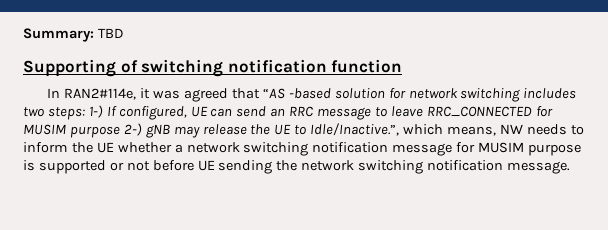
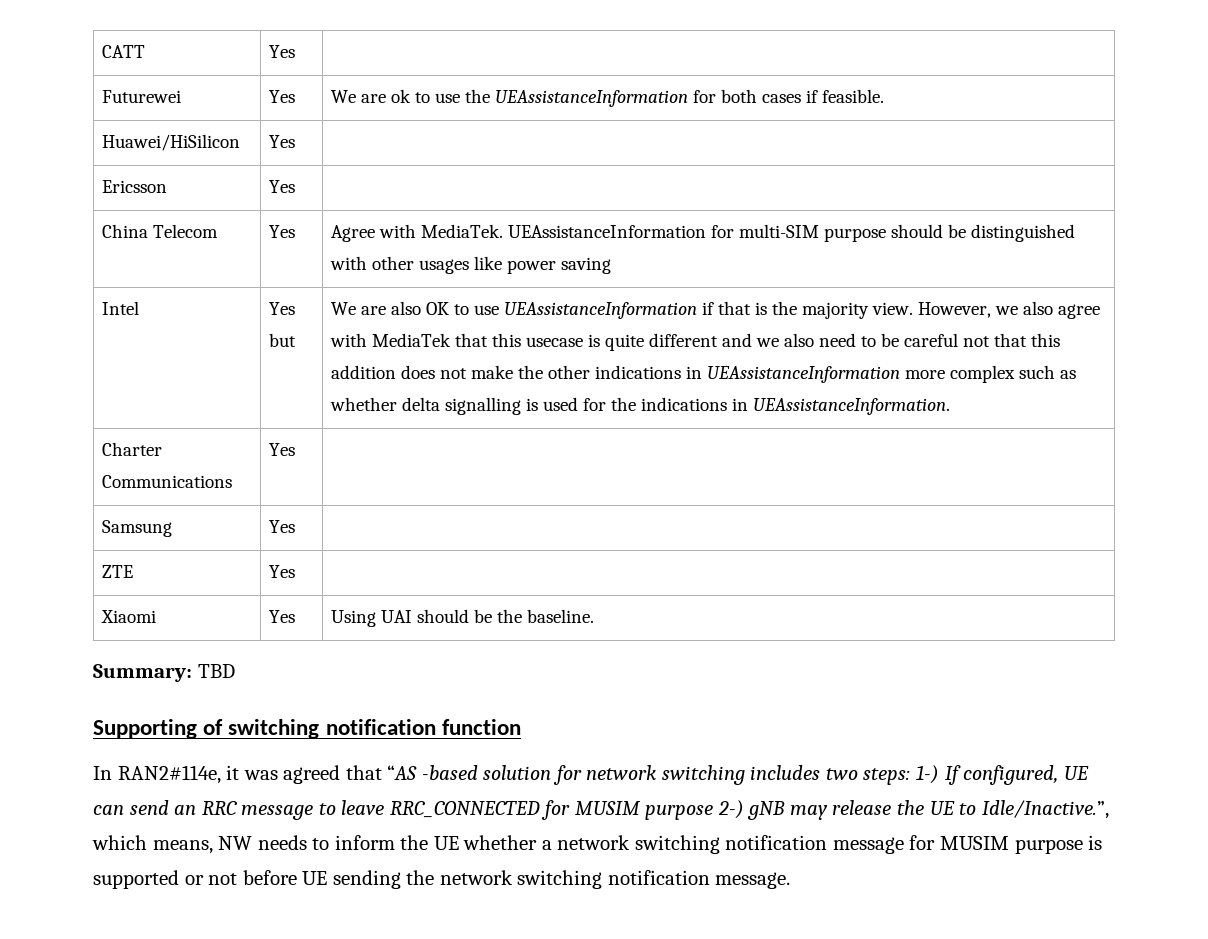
+ CATT | Yes |
+ Futurewei | Yes | We are ok to use the UEAssistanceInformation for both cases if feasible.
+ Huawei/HiSilicon | Yes |
+ Ericsson | Yes |
+ China Telecom | Yes | Agree with MediaTek. UEAssistanceInformation for multi-SIM purpose should be distinguished with other usages like power saving
+ Intel | Yes but | We are also OK to use UEAssistanceInformation if that is the majority view. However, we also agree with MediaTek that this usecase is quite different and we also need to be careful not that this addition does not make the other indications in UEAssistanceInformation more complex such as whether delta signalling is used for the indications in UEAssistanceInformation.
+ Charter Communications | Yes |
+ Samsung | Yes |
+ ZTE | Yes |
+ Xiaomi | Yes | Using UAI should be the baseline.

